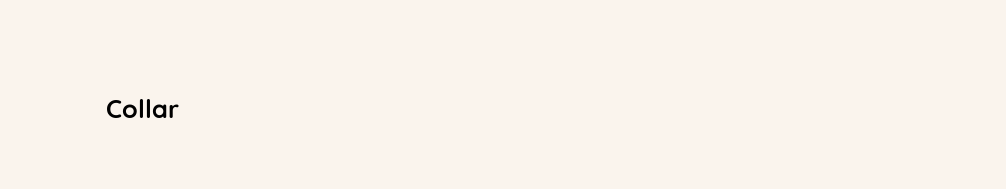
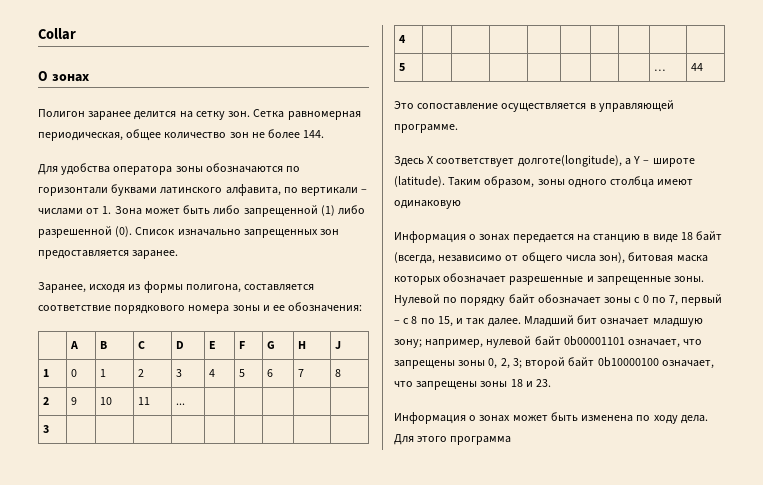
+ О зонах
+ Полигон заранее делится на сетку зон. Сетка равномерная периодическая, общее количество зон не более 144.
+ Для удобства оператора зоны обозначаются по горизонтали буквами латинского алфавита, по вертикали – числами от 1. Зона может быть либо запрещенной (1) либо разрешенной (0). Список изначально запрещенных зон предоставляется заранее.
+ Заранее, исходя из формы полигона, составляется соответствие порядкового номера зоны и ее обозначения:
+ | A | B | C | D | E | F | G | H | J
+ 1 | 0 | 1 | 2 | 3 | 4 | 5 | 6 | 7 | 8
+ 2 | 9 | 10 | 11 | ... | | | | |
+ 3 | | | | | | | | |
+ 4 | | | | | | | | |
+ 5 | | | | | | | | … | 44
+ Это сопоставление осуществляется в управляющей программе.
+ Здесь X соответствует долготе(longitude), а Y – широте (latitude). Таким образом, зоны одного столбца имеют одинаковую
+ Информация о зонах передается на станцию в виде 18 байт (всегда, независимо от общего числа зон), битовая маска которых обозначает разрешенные и запрещенные зоны. Нулевой по порядку байт обозначает зоны с 0 по 7, первый – с 8 по 15, и так далее. Младший бит означает младшую зону; например, нулевой байт 0b00001101 означает, что запрещены зоны 0, 2, 3; второй байт 0b10000100 означает, что запрещены зоны 18 и 23.
+ Информация о зонах может быть изменена по ходу дела. Для этого программа

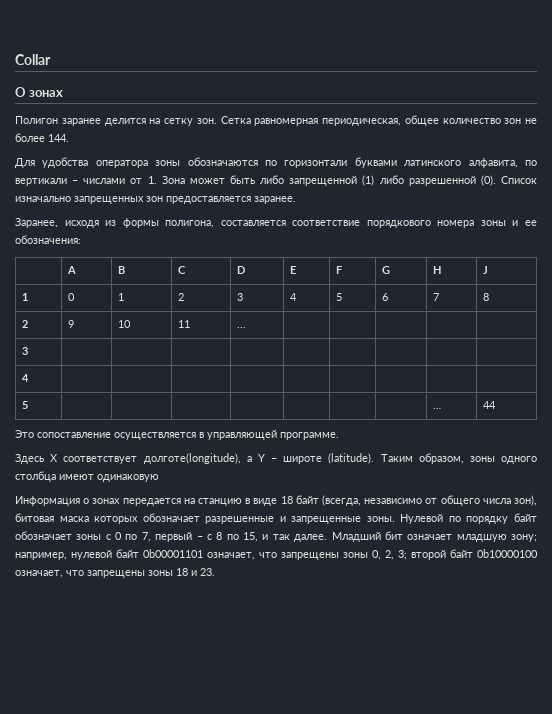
- Информация о зонах может быть изменена по ходу дела. Для этого программа

